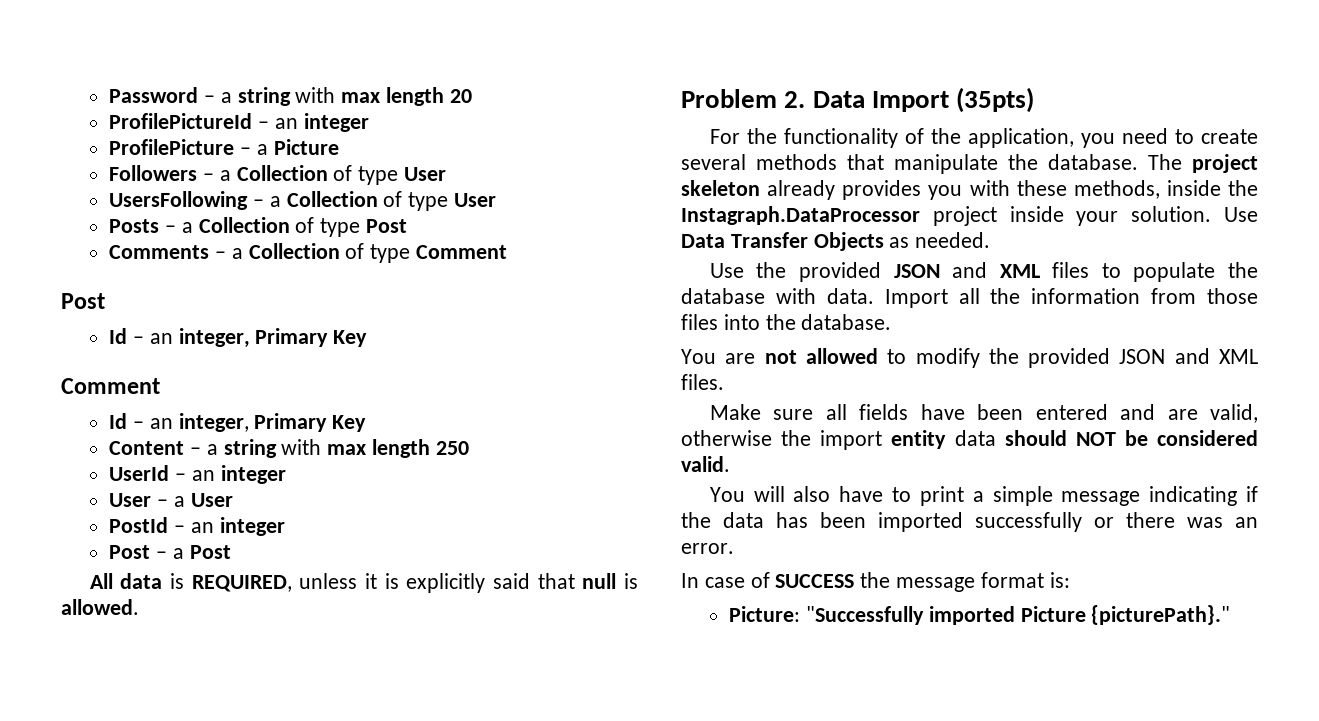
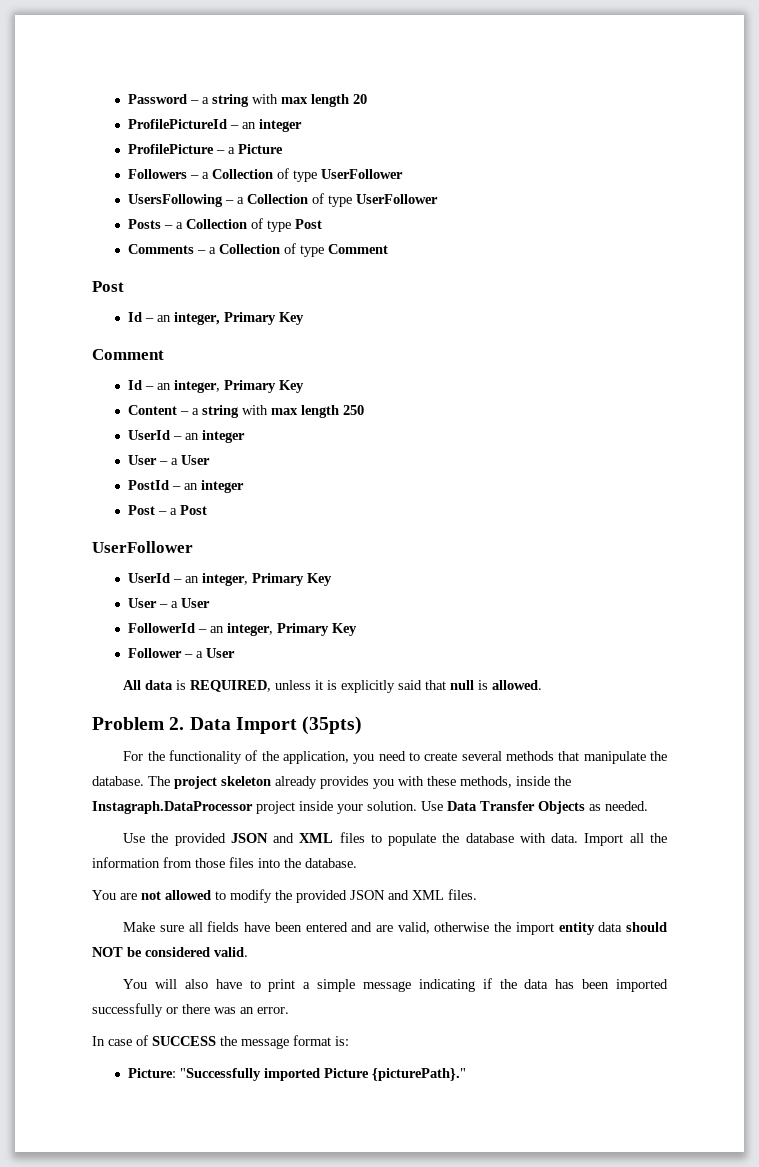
- Followers – a Collection of type User
+ Followers – a Collection of type UserFollower
- UsersFollowing – a Collection of type User
+ UsersFollowing – a Collection of type UserFollower
  Post – a Post
+ UserFollower
+ UserId – an integer, Primary Key
+ User – a User
+ FollowerId – an integer, Primary Key
+ Follower – a User

